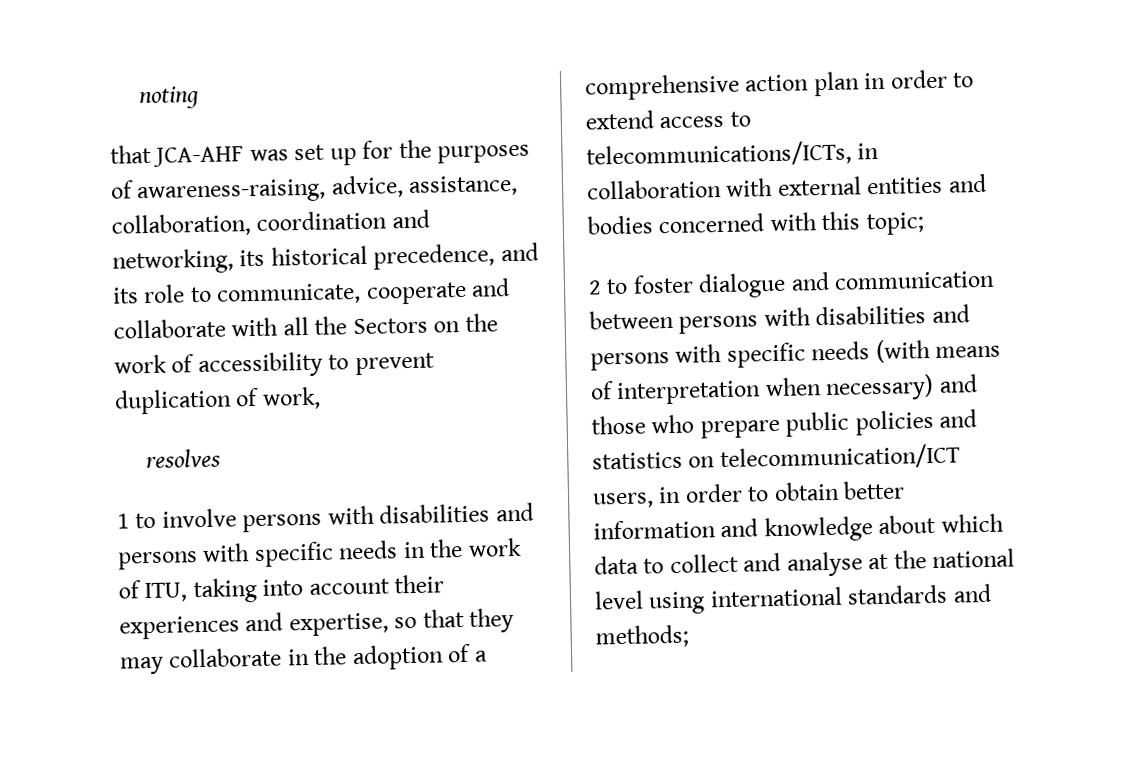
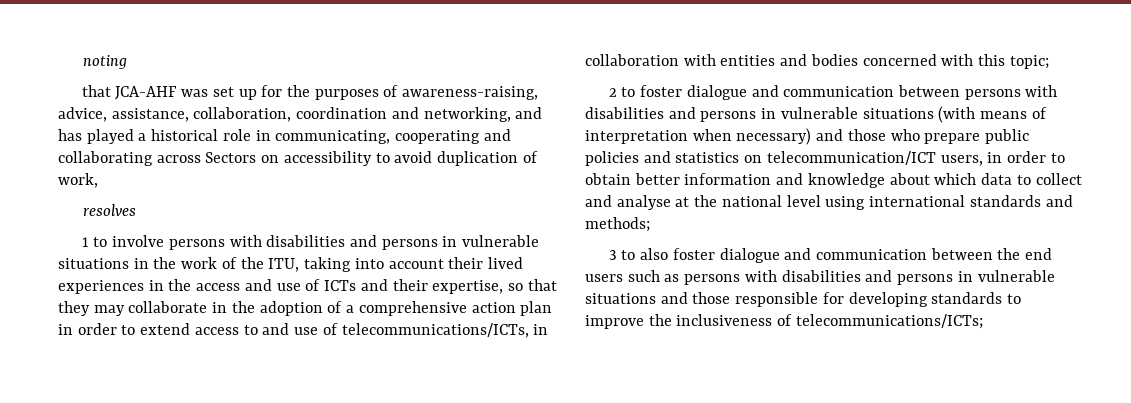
- that JCA-AHF was set up for the purposes of awareness-raising, advice, assistance, collaboration, coordination and networking, its historical precedence, and its role to communicate, cooperate and collaborate with all the Sectors on the work of accessibility to prevent duplication of work,
+ that JCA-AHF was set up for the purposes of awareness-raising, advice, assistance, collaboration, coordination and networking, and has played a historical role in communicating, cooperating and collaborating across Sectors on accessibility to avoid duplication of work,
- 1 to involve persons with disabilities and persons with specific needs in the work of ITU, taking into account their experiences and expertise, so that they may collaborate in the adoption of a comprehensive action plan in order to extend access to telecommunications/ICTs, in collaboration with external entities and bodies concerned with this topic;
+ 1 to involve persons with disabilities and persons in vulnerable situations in the work of the ITU, taking into account their lived experiences in the access and use of ICTs and their expertise, so that they may collaborate in the adoption of a comprehensive action plan in order to extend access to and use of telecommunications/ICTs, in collaboration with entities and bodies concerned with this topic;
- 2 to foster dialogue and communication between persons with disabilities and persons with specific needs (with means of interpretation when necessary) and those who prepare public policies and statistics on telecommunication/ICT users, in order to obtain better information and knowledge about which data to collect and analyse at the national level using international standards and methods;
+ 2 to foster dialogue and communication between persons with disabilities and persons in vulnerable situations (with means of interpretation when necessary) and those who prepare public policies and statistics on telecommunication/ICT users, in order to obtain better information and knowledge about which data to collect and analyse at the national level using international standards and methods;
+ 3 to also foster dialogue and communication between the end users such as persons with disabilities and persons in vulnerable situations and those responsible for developing standards to improve the inclusiveness of telecommunications/ICTs;

